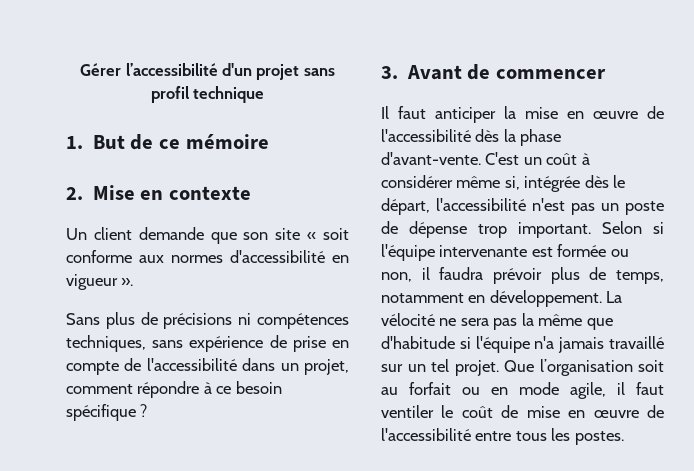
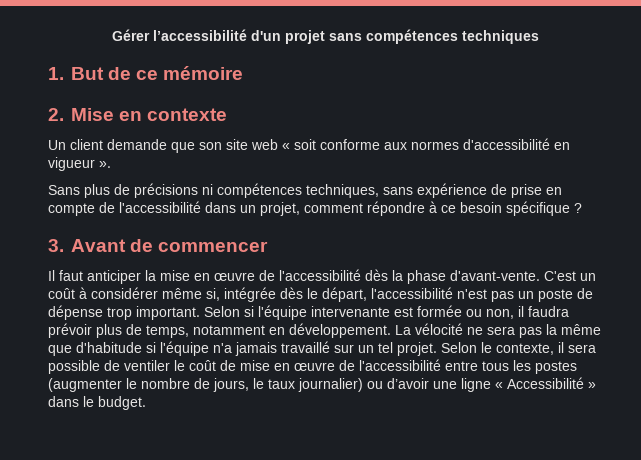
- Gérer l’accessibilité d'un projet sans profil technique
+ Gérer l’accessibilité d'un projet sans compétences techniques
- Un client demande que son site « soit conforme aux normes d'accessibilité en vigueur ».
+ Un client demande que son site web « soit conforme aux normes d'accessibilité en vigueur ».
- Que l’organisation soit au forfait ou en mode agile, il faut ventiler le coût de mise en œuvre de l'accessibilité entre tous les postes.
+ Selon le contexte, il sera possible de ventiler le coût de mise en œuvre de l'accessibilité entre tous les postes (augmenter le nombre de jours, le taux journalier) ou d’avoir une ligne « Accessibilité » dans le budget.

